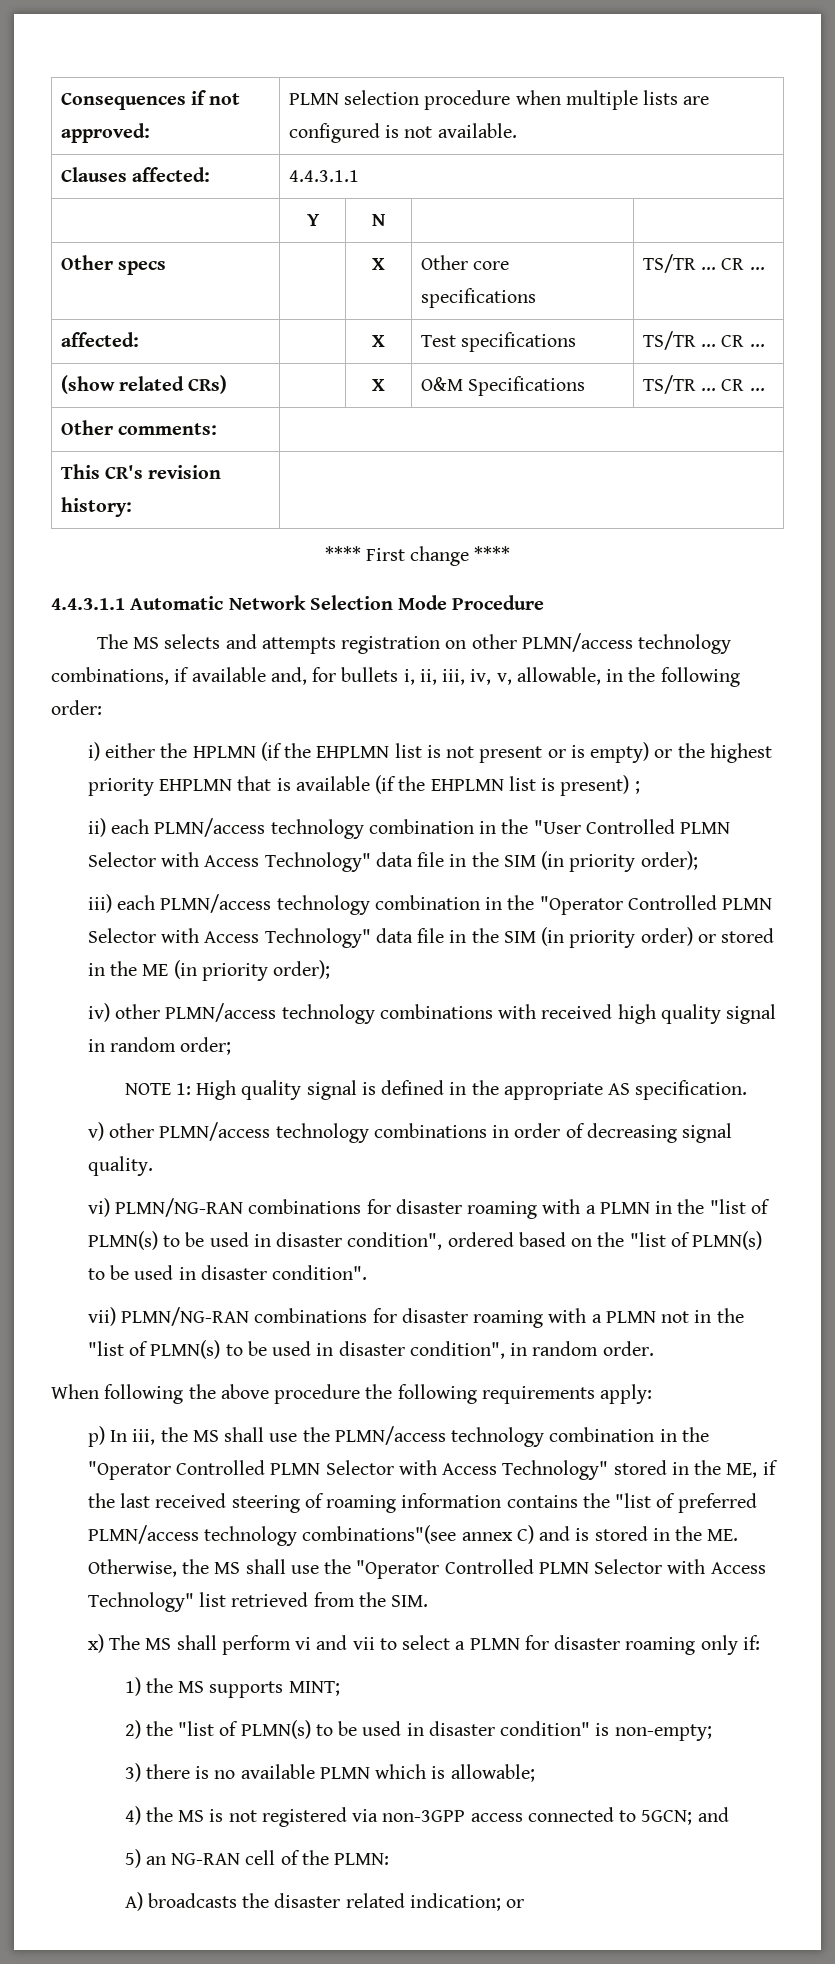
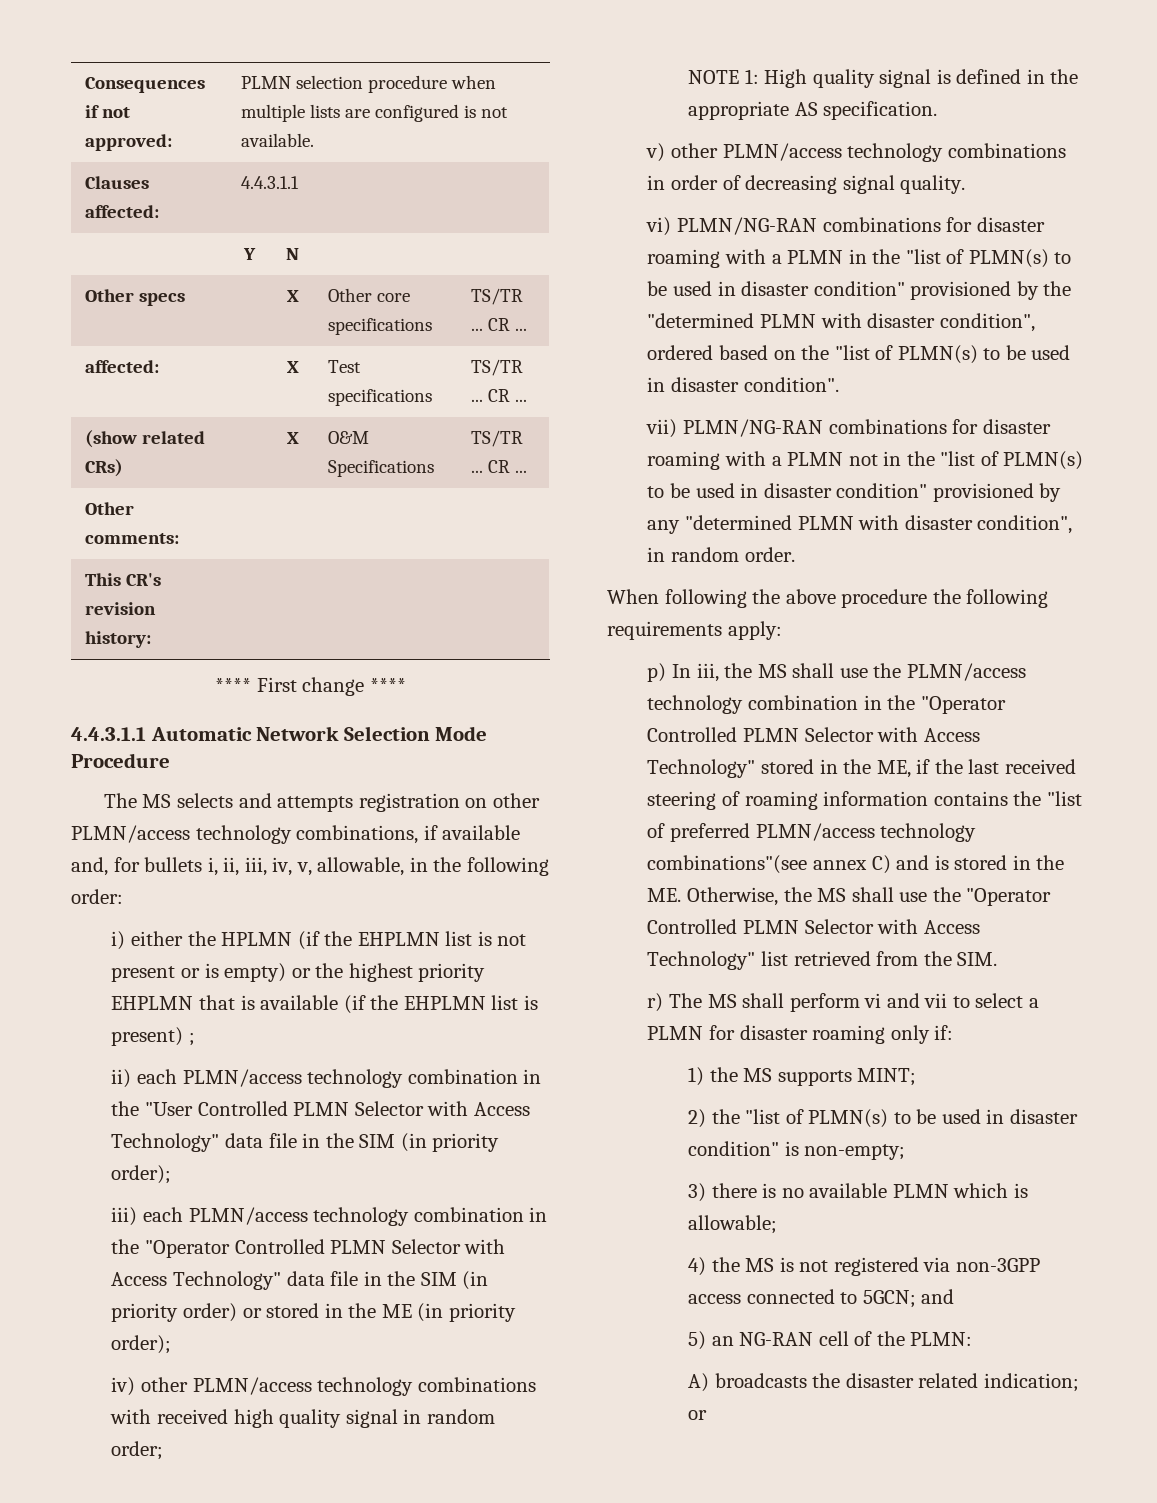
- vi) PLMN/NG-RAN combinations for disaster roaming with a PLMN in the "list of PLMN(s) to be used in disaster condition", ordered based on the "list of PLMN(s) to be used in disaster condition".
+ vi) PLMN/NG-RAN combinations for disaster roaming with a PLMN in the "list of PLMN(s) to be used in disaster condition" provisioned by the "determined PLMN with disaster condition", ordered based on the "list of PLMN(s) to be used in disaster condition".
- vii) PLMN/NG-RAN combinations for disaster roaming with a PLMN not in the "list of PLMN(s) to be used in disaster condition", in random order.
+ vii) PLMN/NG-RAN combinations for disaster roaming with a PLMN not in the "list of PLMN(s) to be used in disaster condition" provisioned by any "determined PLMN with disaster condition", in random order.
- x) The MS shall perform vi and vii to select a PLMN for disaster roaming only if:
+ r) The MS shall perform vi and vii to select a PLMN for disaster roaming only if:

